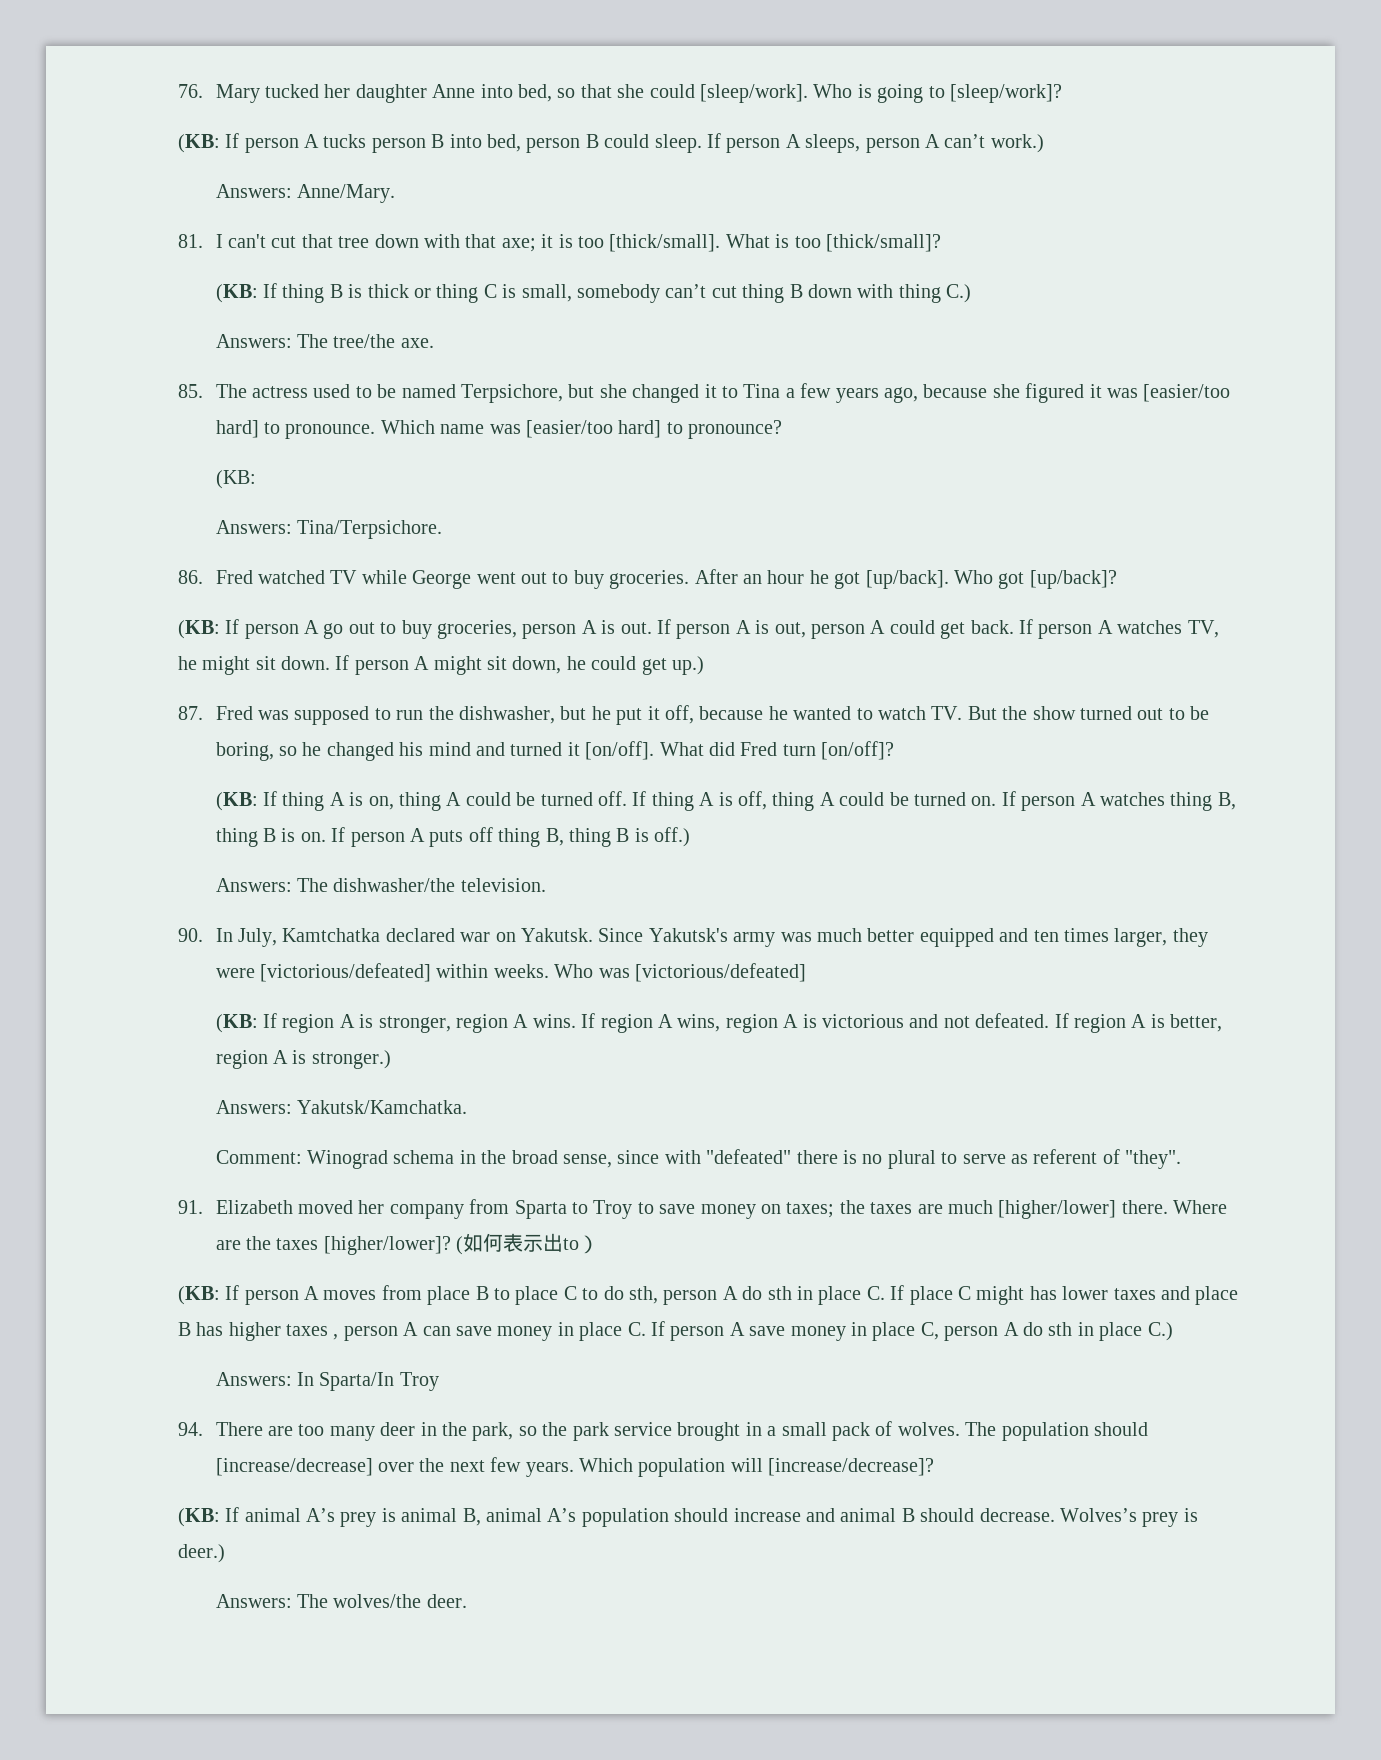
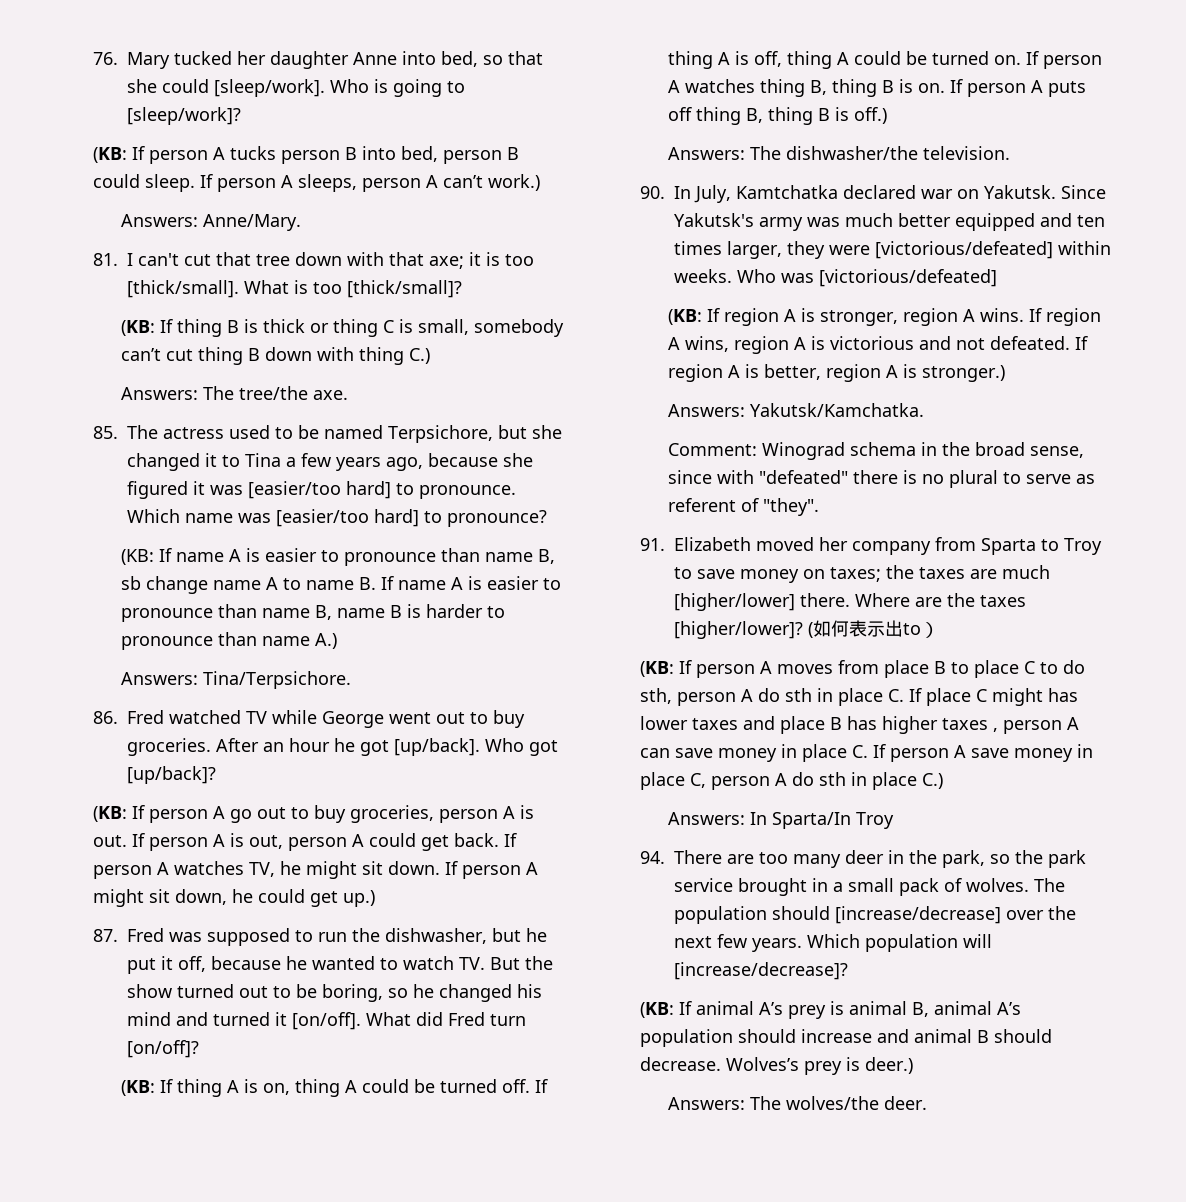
  Which name was [easier/too hard] to pronounce?
- (KB:
+ (KB: If name A is easier to pronounce than name B, sb change name A to name B. If name A is easier to pronounce than name B, name B is harder to pronounce than name A.)

